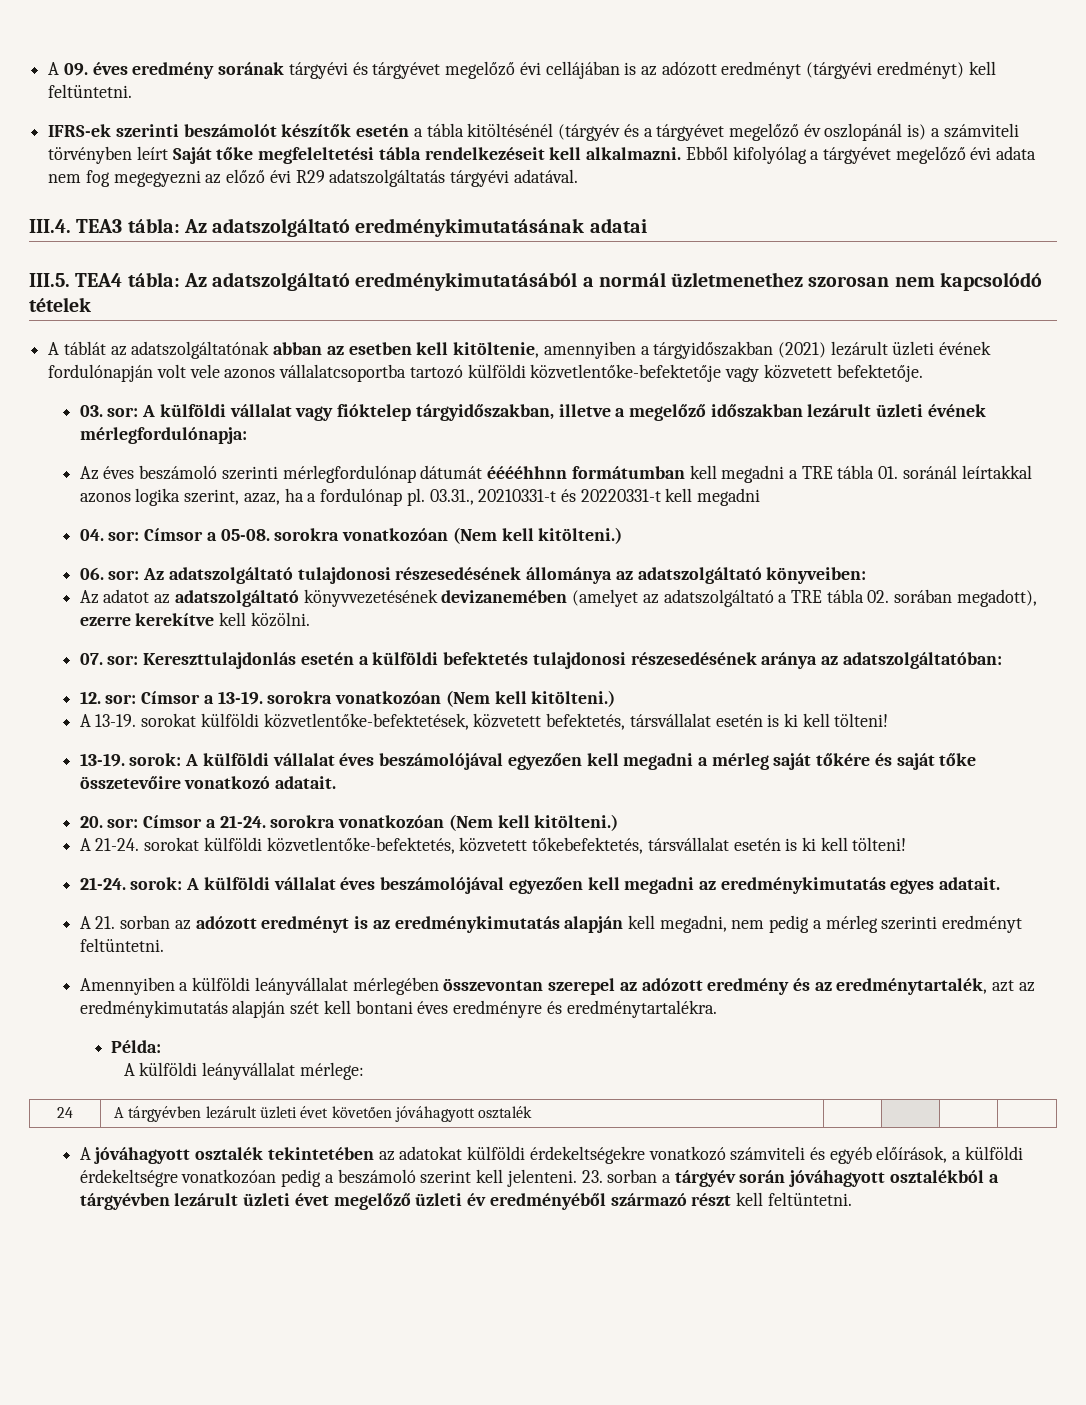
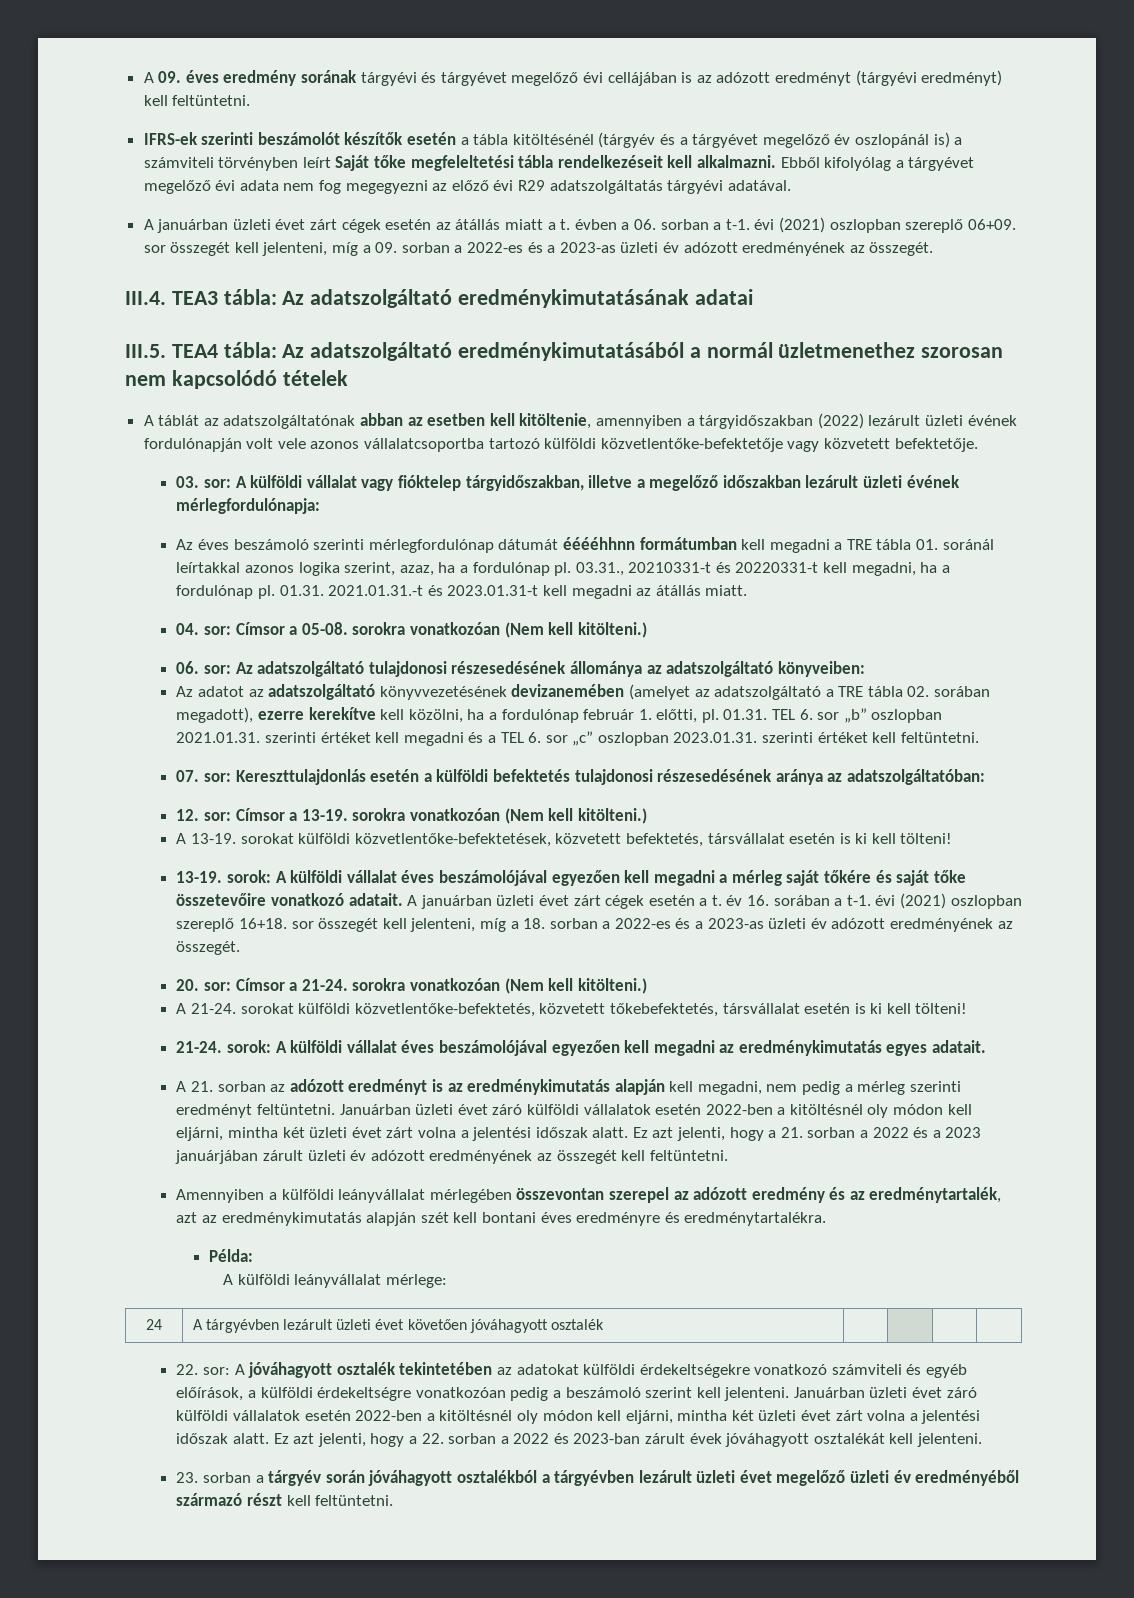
+ A januárban üzleti évet zárt cégek esetén az átállás miatt a t. évben a 06. sorban a t-1. évi (2021) oszlopban szereplő 06+09. sor összegét kell jelenteni, míg a 09. sorban a 2022-es és a 2023-as üzleti év adózott eredményének az összegét.
- A táblát az adatszolgáltatónak abban az esetben kell kitöltenie, amennyiben a tárgyidőszakban (2021) lezárult üzleti évének fordulónapján volt vele azonos vállalatcsoportba tartozó külföldi közvetlentőke-befektetője vagy közvetett befektetője.
+ A táblát az adatszolgáltatónak abban az esetben kell kitöltenie, amennyiben a tárgyidőszakban (2022) lezárult üzleti évének fordulónapján volt vele azonos vállalatcsoportba tartozó külföldi közvetlentőke-befektetője vagy közvetett befektetője.
- 03.31., 20210331-t és 20220331-t kell megadni
+ 03.31., 20210331-t és 20220331-t kell megadni, ha a fordulónap pl. 01.31. 2021.01.31.-t és 2023.01.31-t kell megadni az átállás miatt.
- Az adatot az adatszolgáltató könyvvezetésének devizanemében (amelyet az adatszolgáltató a TRE tábla 02. sorában megadott), ezerre kerekítve kell közölni.
+ Az adatot az adatszolgáltató könyvvezetésének devizanemében (amelyet az adatszolgáltató a TRE tábla 02. sorában megadott), ezerre kerekítve kell közölni, ha a fordulónap február 1. előtti, pl. 01.31. TEL 6. sor „b” oszlopban 2021.01.31. szerinti értéket kell megadni és a TEL 6. sor „c” oszlopban 2023.01.31. szerinti értéket kell feltüntetni.
+ A januárban üzleti évet zárt cégek esetén a t. év 16. sorában a t-1. évi (2021) oszlopban szereplő 16+18. sor összegét kell jelenteni, míg a 18. sorban a 2022-es és a 2023-as üzleti év adózott eredményének az összegét.
+ Januárban üzleti évet záró külföldi vállalatok esetén 2022-ben a kitöltésnél oly módon kell eljárni, mintha két üzleti évet zárt volna a jelentési időszak alatt. Ez azt jelenti, hogy a 21. sorban a 2022 és a 2023 januárjában zárult üzleti év adózott eredményének az összegét kell feltüntetni.
- A jóváhagyott osztalék tekintetében az adatokat külföldi érdekeltségekre vonatkozó számviteli és egyéb előírások, a külföldi érdekeltségre vonatkozóan pedig a beszámoló szerint kell jelenteni. 23. sorban a tárgyév során jóváhagyott osztalékból a tárgyévben lezárult üzleti évet megelőző üzleti év eredményéből származó részt kell feltüntetni.
+ 22. sor: A jóváhagyott osztalék tekintetében az adatokat külföldi érdekeltségekre vonatkozó számviteli és egyéb előírások, a külföldi érdekeltségre vonatkozóan pedig a beszámoló szerint kell jelenteni. Januárban üzleti évet záró külföldi vállalatok esetén 2022-ben a kitöltésnél oly módon kell eljárni, mintha két üzleti évet zárt volna a jelentési időszak alatt. Ez azt jelenti, hogy a 22. sorban a 2022 és 2023-ban zárult évek jóváhagyott osztalékát kell jelenteni.
+ 23. sorban a tárgyév során jóváhagyott osztalékból a tárgyévben lezárult üzleti évet megelőző üzleti év eredményéből származó részt kell feltüntetni.

